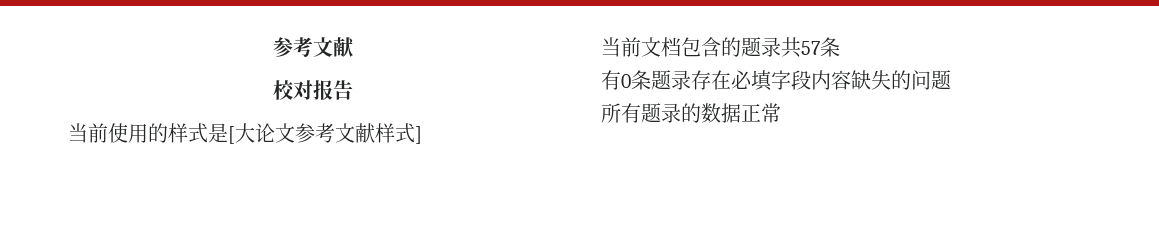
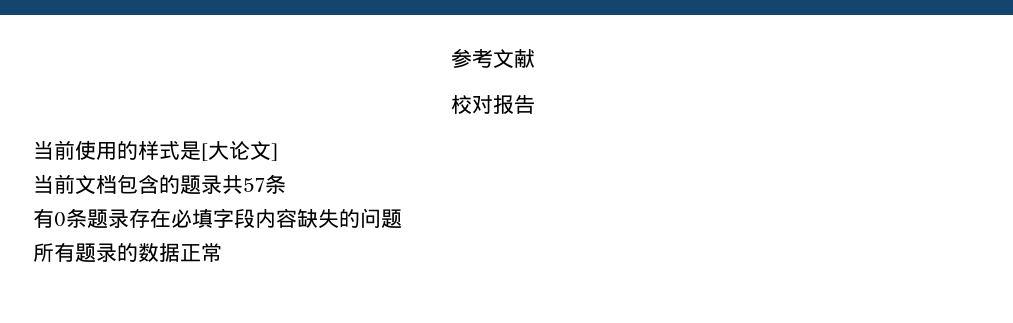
- 当前使用的样式是[大论文参考文献样式]
+ 当前使用的样式是[大论文]

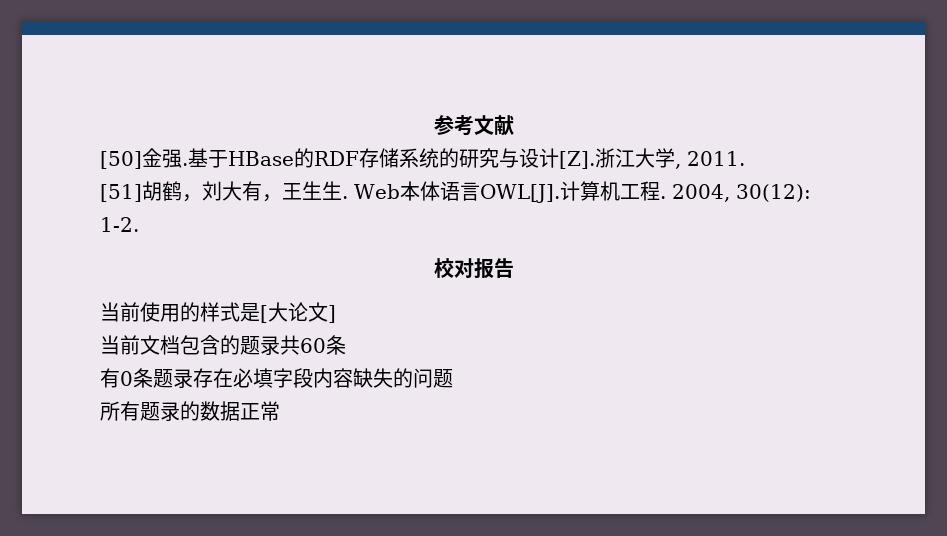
+ [50]金强.基于HBase的RDF存储系统的研究与设计[Z].浙江大学, 2011.
+ [51]胡鹤，刘大有，王生生. Web本体语言OWL[J].计算机工程. 2004, 30(12): 1-2.
- 当前文档包含的题录共57条
+ 当前文档包含的题录共60条

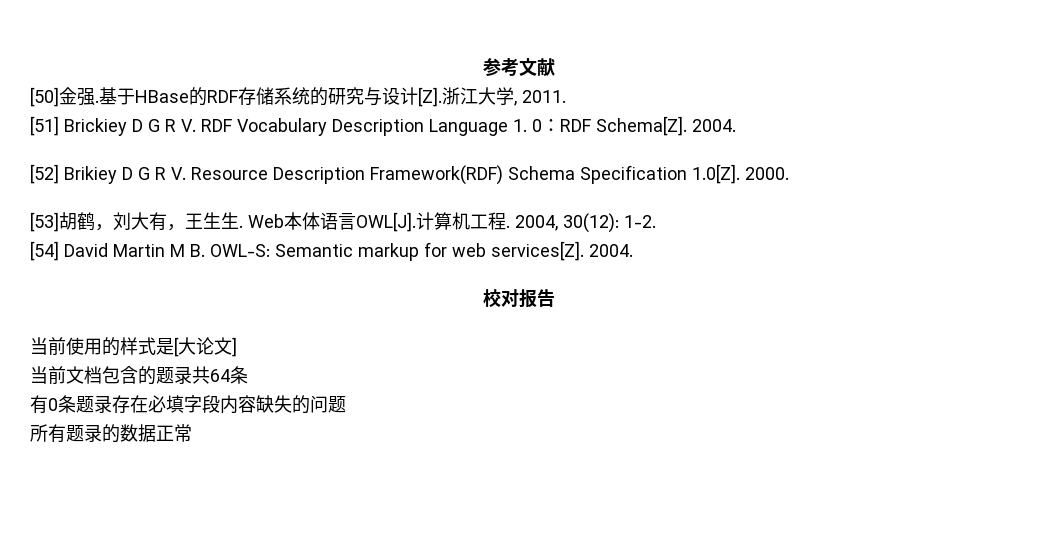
- [51]胡鹤，刘大有，王生生.
+ [51] Brickiey D G R V. RDF Vocabulary Description Language 1. 0：RDF Schema[Z]. 2004.
+ [52] Brikiey D G R V. Resource Description Framework(RDF) Schema Specification 1.0[Z]. 2000.
+ [53]胡鹤，刘大有，王生生.
+ [54] David Martin M B. OWL-S: Semantic markup for web services[Z]. 2004.
- 当前文档包含的题录共60条
+ 当前文档包含的题录共64条

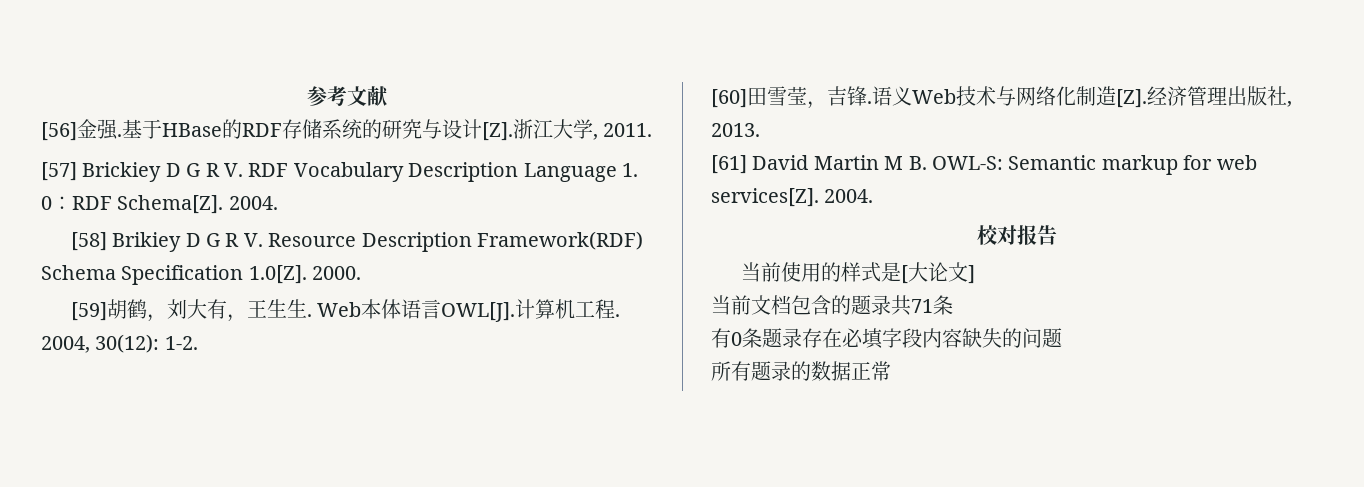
- [50]金强.
+ [56]金强.
- [51] Brickiey D G R V. RDF Vocabulary Description Language 1. 0：RDF Schema[Z].
+ [57] Brickiey D G R V. RDF Vocabulary Description Language 1. 0：RDF Schema[Z].
- [52] Brikiey D G R V. Resource Description Framework(RDF) Schema Specification 1.0[Z]. 2000.
+ [58] Brikiey D G R V. Resource Description Framework(RDF) Schema Specification 1.0[Z]. 2000.
- [53]胡鹤，刘大有，王生生.
+ [59]胡鹤，刘大有，王生生.
- [54] David Martin M B. OWL-S: Semantic markup for web services[Z].
+ [60]田雪莹，吉锋.语义Web技术与网络化制造[Z].经济管理出版社, 2013.
+ [61] David Martin M B. OWL-S: Semantic markup for web services[Z].
- 当前文档包含的题录共64条
+ 当前文档包含的题录共71条

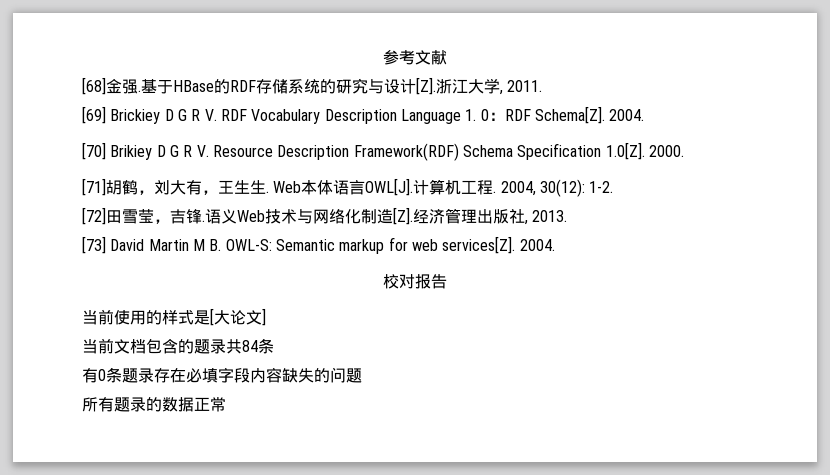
- [56]金强.
+ [68]金强.
- [57] Brickiey D G R V. RDF Vocabulary Description Language 1. 0：RDF Schema[Z].
+ [69] Brickiey D G R V. RDF Vocabulary Description Language 1. 0：RDF Schema[Z].
- [58] Brikiey D G R V. Resource Description Framework(RDF) Schema Specification 1.0[Z]. 2000.
+ [70] Brikiey D G R V. Resource Description Framework(RDF) Schema Specification 1.0[Z]. 2000.
- [59]胡鹤，刘大有，王生生.
+ [71]胡鹤，刘大有，王生生.
- [60]田雪莹，吉锋.
+ [72]田雪莹，吉锋.
- [61] David Martin M B. OWL-S: Semantic markup for web services[Z].
+ [73] David Martin M B. OWL-S: Semantic markup for web services[Z].
- 当前文档包含的题录共71条
+ 当前文档包含的题录共84条

